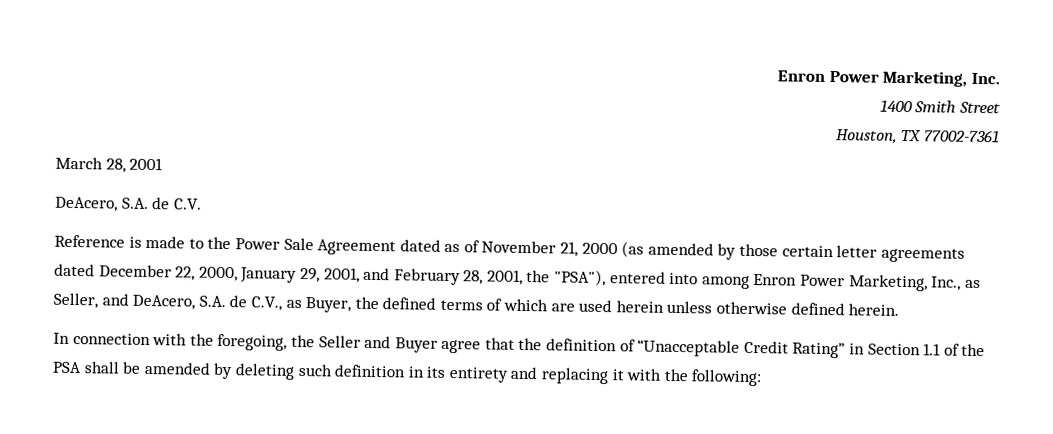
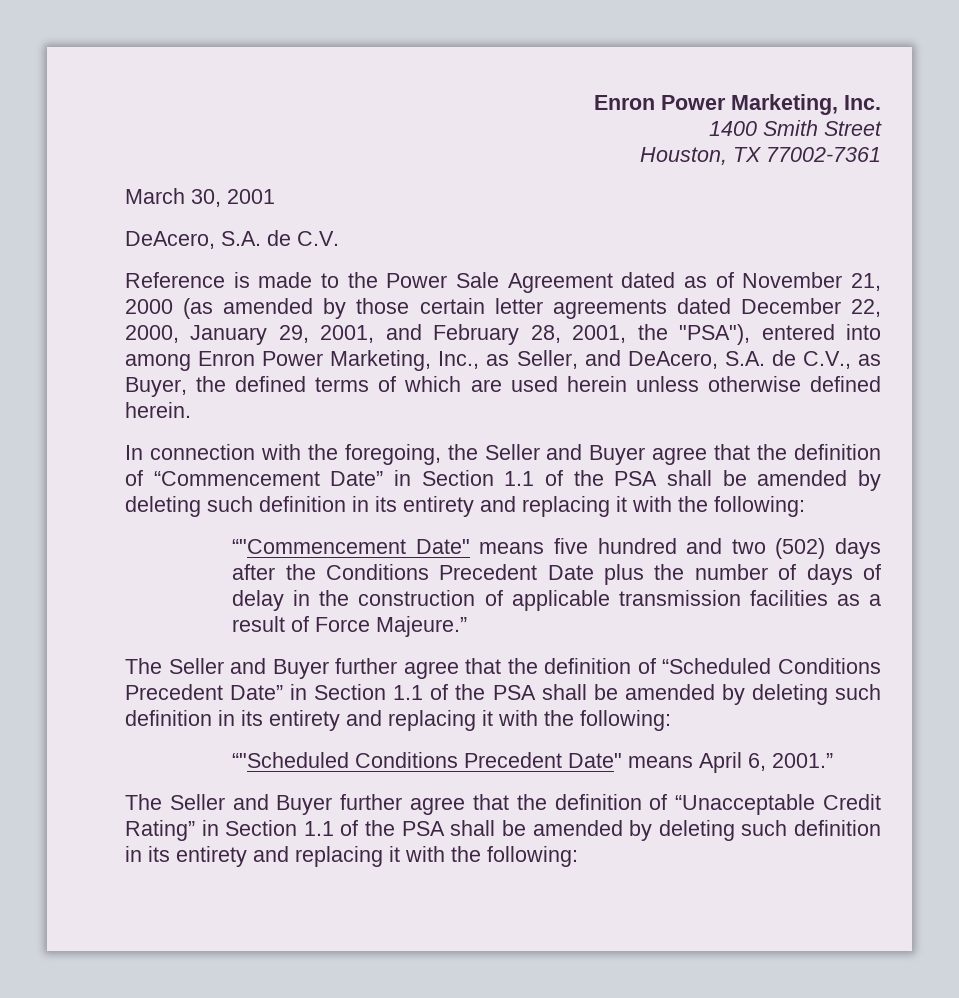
- March 28, 2001
+ March 30, 2001
- In connection with the foregoing, the Seller and Buyer agree that the definition of “Unacceptable Credit Rating” in Section 1.1 of the PSA shall be amended by deleting such definition in its entirety and replacing it with the following:
+ In connection with the foregoing, the Seller and Buyer agree that the definition of “Commencement Date” in Section 1.1 of the PSA shall be amended by deleting such definition in its entirety and replacing it with the following:
+ “"Commencement Date" means five hundred and two (502) days after the Conditions Precedent Date plus the number of days of delay in the construction of applicable transmission facilities as a result of Force Majeure.”
+ The Seller and Buyer further agree that the definition of “Scheduled Conditions Precedent Date” in Section 1.1 of the PSA shall be amended by deleting such definition in its entirety and replacing it with the following:
+ “"Scheduled Conditions Precedent Date" means April 6, 2001.”
+ The Seller and Buyer further agree that the definition of “Unacceptable Credit Rating” in Section 1.1 of the PSA shall be amended by deleting such definition in its entirety and replacing it with the following:

